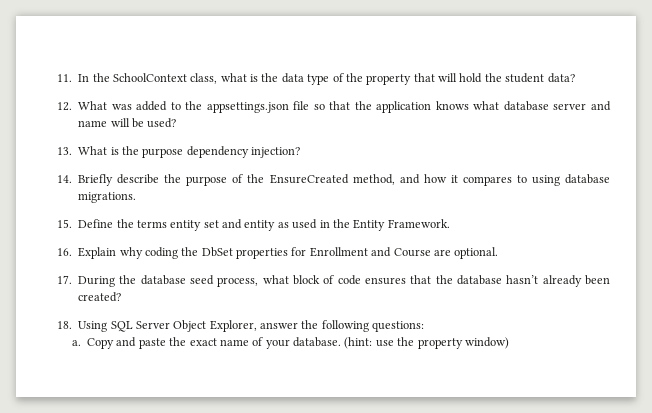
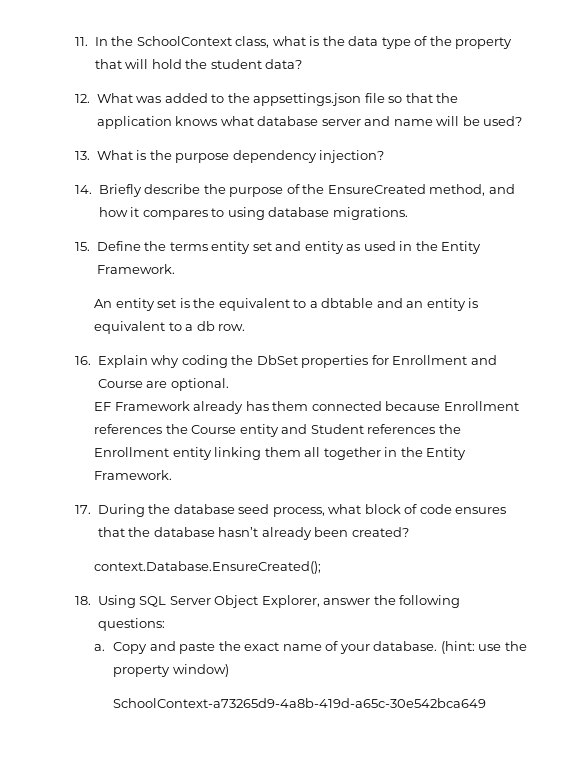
+ An entity set is the equivalent to a dbtable and an entity is equivalent to a db row.
+ EF Framework already has them connected because Enrollment references the Course entity and Student references the Enrollment entity linking them all together in the Entity Framework.
+ context.Database.EnsureCreated();
+ SchoolContext-a73265d9-4a8b-419d-a65c-30e542bca649

